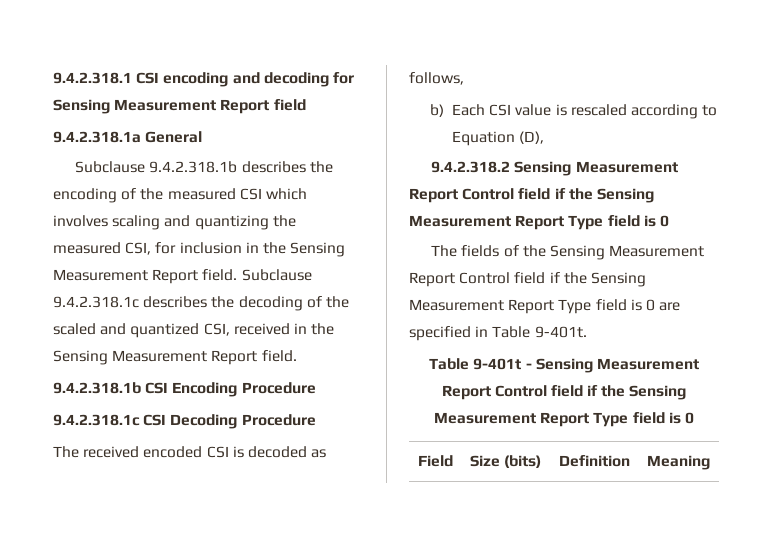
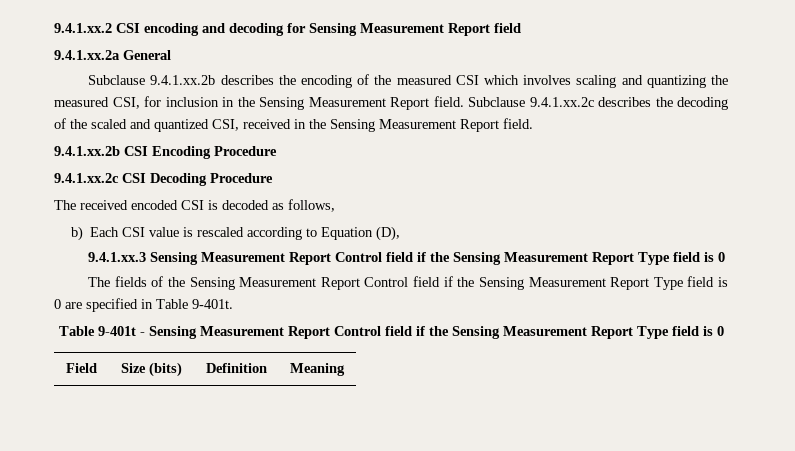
- 9.4.2.318.1 CSI encoding and decoding for Sensing Measurement Report field
+ 9.4.1.xx.2 CSI encoding and decoding for Sensing Measurement Report field
- 9.4.2.318.1a General
+ 9.4.1.xx.2a General
- Subclause 9.4.2.318.1b describes the encoding of the measured CSI which involves scaling and quantizing the measured CSI, for inclusion in the Sensing Measurement Report field.
+ Subclause 9.4.1.xx.2b describes the encoding of the measured CSI which involves scaling and quantizing the measured CSI, for inclusion in the Sensing Measurement Report field.
- Subclause 9.4.2.318.1c describes the decoding of the scaled and quantized CSI, received in the Sensing Measurement Report field.
+ Subclause 9.4.1.xx.2c describes the decoding of the scaled and quantized CSI, received in the Sensing Measurement Report field.
- 9.4.2.318.1b CSI Encoding Procedure
+ 9.4.1.xx.2b CSI Encoding Procedure
- 9.4.2.318.1c CSI Decoding Procedure
+ 9.4.1.xx.2c CSI Decoding Procedure
- 9.4.2.318.2 Sensing Measurement Report Control field if the Sensing Measurement Report Type field is 0
+ 9.4.1.xx.3 Sensing Measurement Report Control field if the Sensing Measurement Report Type field is 0

